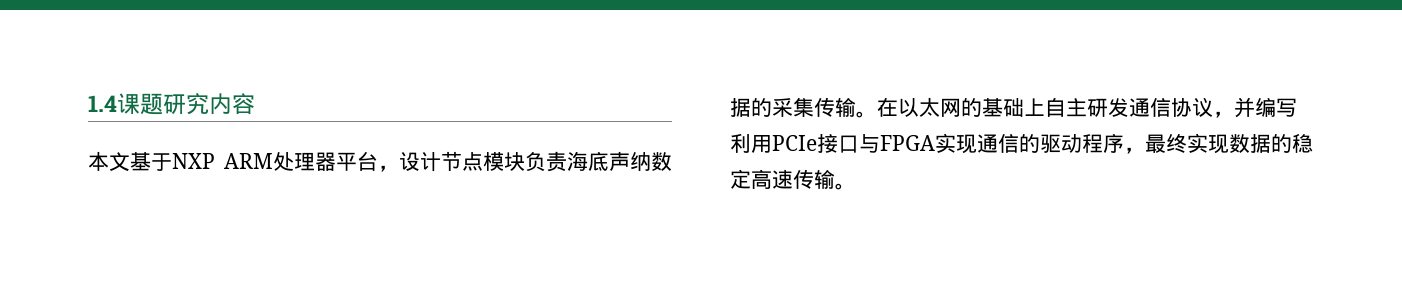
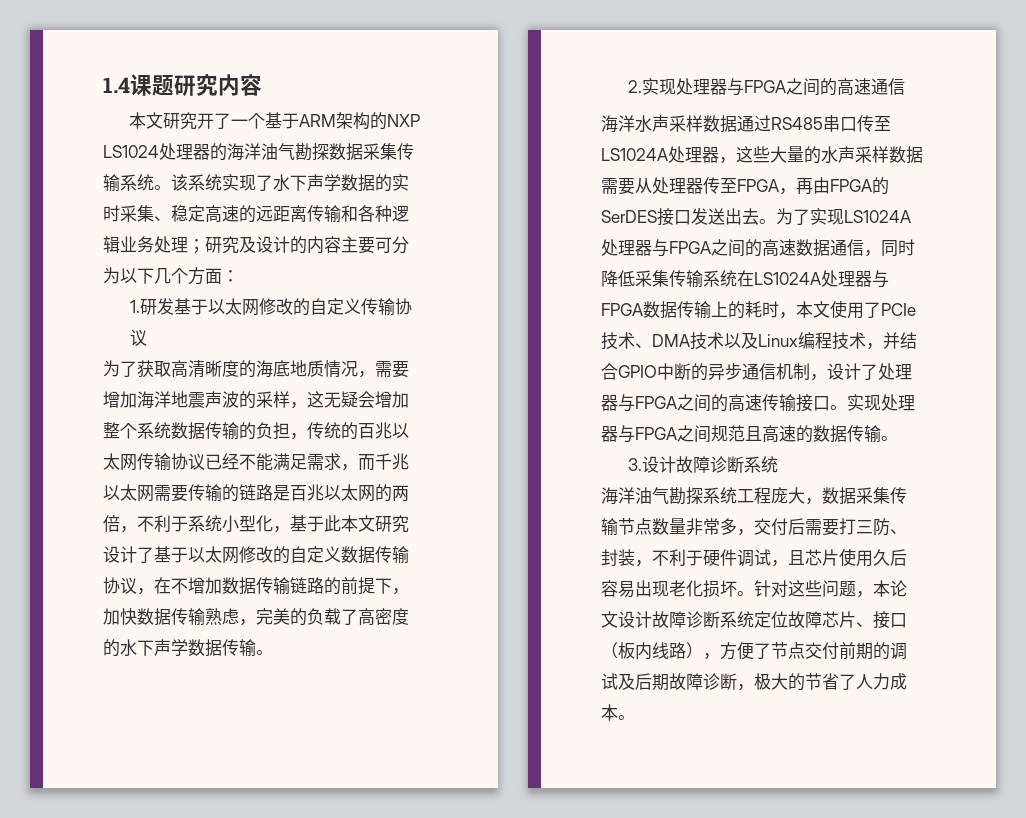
- 本文基于NXP ARM处理器平台，设计节点模块负责海底声纳数据的采集传输。在以太网的基础上自主研发通信协议，并编写利用PCIe接口与FPGA实现通信的驱动程序，最终实现数据的稳定高速传输。
+ 本文研究开了一个基于ARM架构的NXP LS1024处理器的海洋油气勘探数据采集传输系统。该系统实现了水下声学数据的实时采集、稳定高速的远距离传输和各种逻辑业务处理；研究及设计的内容主要可分为以下几个方面：
+ 1.研发基于以太网修改的自定义传输协议
+ 为了获取高清晰度的海底地质情况，需要增加海洋地震声波的采样，这无疑会增加整个系统数据传输的负担，传统的百兆以太网传输协议已经不能满足需求，而千兆以太网需要传输的链路是百兆以太网的两倍，不利于系统小型化，基于此本文研究设计了基于以太网修改的自定义数据传输协议，在不增加数据传输链路的前提下，加快数据传输熟虑，完美的负载了高密度的水下声学数据传输。
+ 2.实现处理器与FPGA之间的高速通信
+ 海洋水声采样数据通过RS485串口传至LS1024A处理器，这些大量的水声采样数据需要从处理器传至FPGA，再由FPGA的SerDES接口发送出去。为了实现LS1024A处理器与FPGA之间的高速数据通信，同时降低采集传输系统在LS1024A处理器与FPGA数据传输上的耗时，本文使用了PCIe技术、DMA技术以及Linux编程技术，并结合GPIO中断的异步通信机制，设计了处理器与FPGA之间的高速传输接口。实现处理器与FPGA之间规范且高速的数据传输。
+ 3.设计故障诊断系统
+ 海洋油气勘探系统工程庞大，数据采集传输节点数量非常多，交付后需要打三防、封装，不利于硬件调试，且芯片使用久后容易出现老化损坏。针对这些问题，本论文设计故障诊断系统定位故障芯片、接口（板内线路），方便了节点交付前期的调试及后期故障诊断，极大的节省了人力成本。

